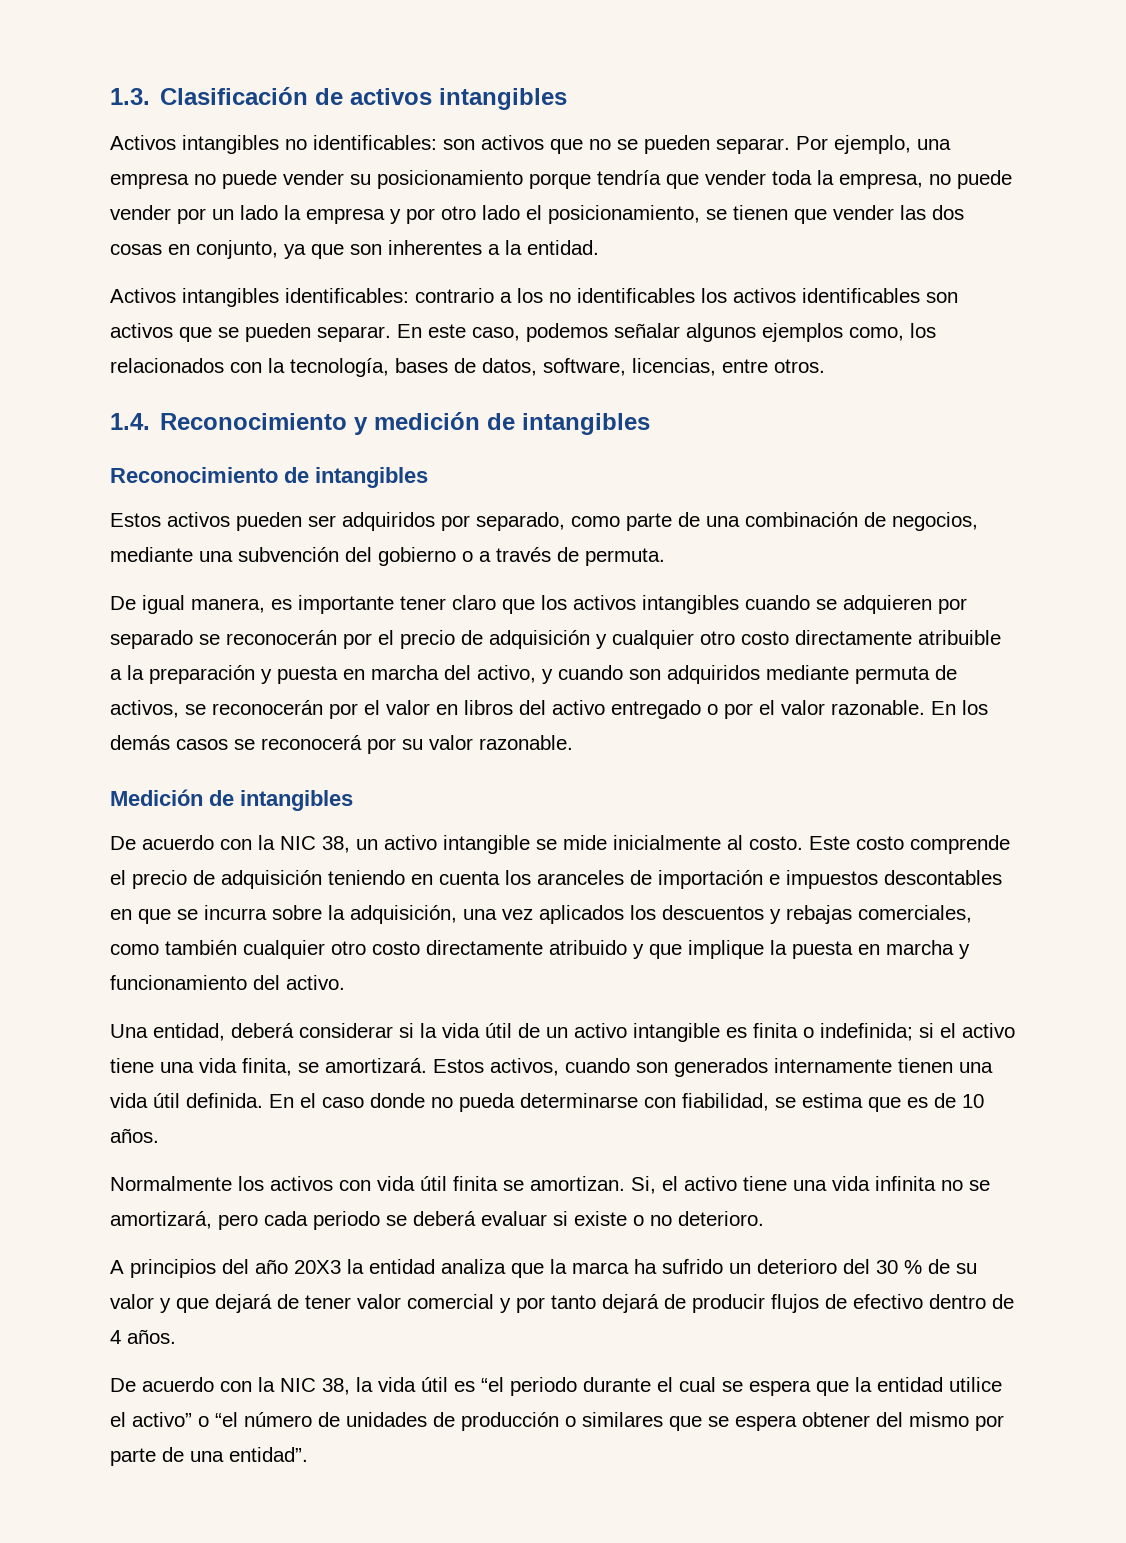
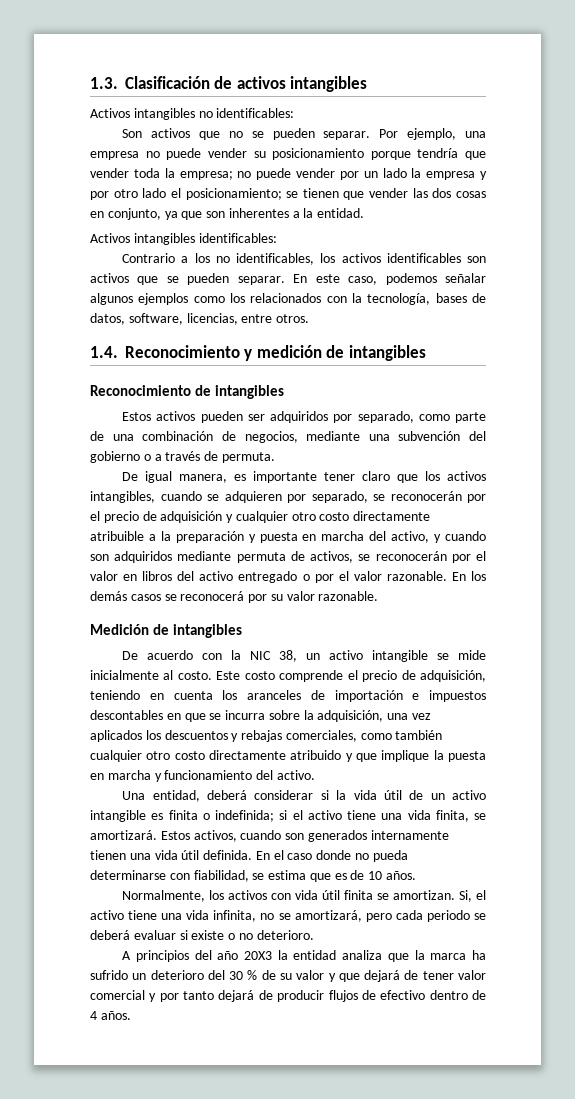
- Activos intangibles no identificables: son activos que no se pueden separar.
+ Activos intangibles no identificables:
+ Son activos que no se pueden separar.
- Por ejemplo, una empresa no puede vender su posicionamiento porque tendría que vender toda la empresa, no puede vender por un lado la empresa y por otro lado el posicionamiento, se tienen que vender las dos cosas en conjunto, ya que son inherentes a la entidad.
+ Por ejemplo, una empresa no puede vender su posicionamiento porque tendría que vender toda la empresa; no puede vender por un lado la empresa y por otro lado el posicionamiento; se tienen que vender las dos cosas en conjunto, ya que son inherentes a la entidad.
- Activos intangibles identificables: contrario a los no identificables los activos identificables son activos que se pueden separar.
+ Activos intangibles identificables:
+ Contrario a los no identificables, los activos identificables son activos que se pueden separar.
- En este caso, podemos señalar algunos ejemplos como, los relacionados con la tecnología, bases de datos, software, licencias, entre otros.
+ En este caso, podemos señalar algunos ejemplos como los relacionados con la tecnología, bases de datos, software, licencias, entre otros.
- De igual manera, es importante tener claro que los activos intangibles cuando se adquieren por separado se reconocerán por el precio de adquisición y cualquier otro costo directamente atribuible a la preparación y puesta en marcha del activo, y cuando son adquiridos mediante permuta de activos, se reconocerán por el valor en libros del activo entregado o por el valor razonable.
+ De igual manera, es importante tener claro que los activos intangibles, cuando se adquieren por separado, se reconocerán por el precio de adquisición y cualquier otro costo directamente atribuible a la preparación y puesta en marcha del activo, y cuando son adquiridos mediante permuta de activos, se reconocerán por el valor en libros del activo entregado o por el valor razonable.
- Este costo comprende el precio de adquisición teniendo en cuenta los aranceles de importación e impuestos descontables en que se incurra sobre la adquisición, una vez aplicados los descuentos y rebajas comerciales, como también cualquier otro costo directamente atribuido y que implique la puesta en marcha y funcionamiento del activo.
+ Este costo comprende el precio de adquisición, teniendo en cuenta los aranceles de importación e impuestos descontables en que se incurra sobre la adquisición, una vez aplicados los descuentos y rebajas comerciales, como también cualquier otro costo directamente atribuido y que implique la puesta en marcha y funcionamiento del activo.
- Normalmente los activos con vida útil finita se amortizan.
+ Normalmente, los activos con vida útil finita se amortizan.
- Si, el activo tiene una vida infinita no se amortizará, pero cada periodo se deberá evaluar si existe o no deterioro.
+ Si, el activo tiene una vida infinita, no se amortizará, pero cada periodo se deberá evaluar si existe o no deterioro.
- De acuerdo con la NIC 38, la vida útil es “el periodo durante el cual se espera que la entidad utilice el activo” o “el número de unidades de producción o similares que se espera obtener del mismo por parte de una entidad”.

